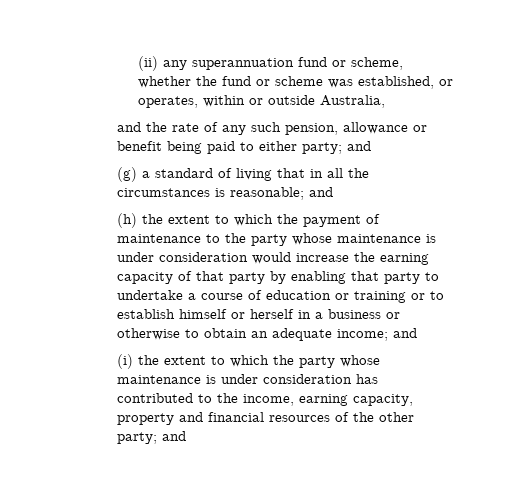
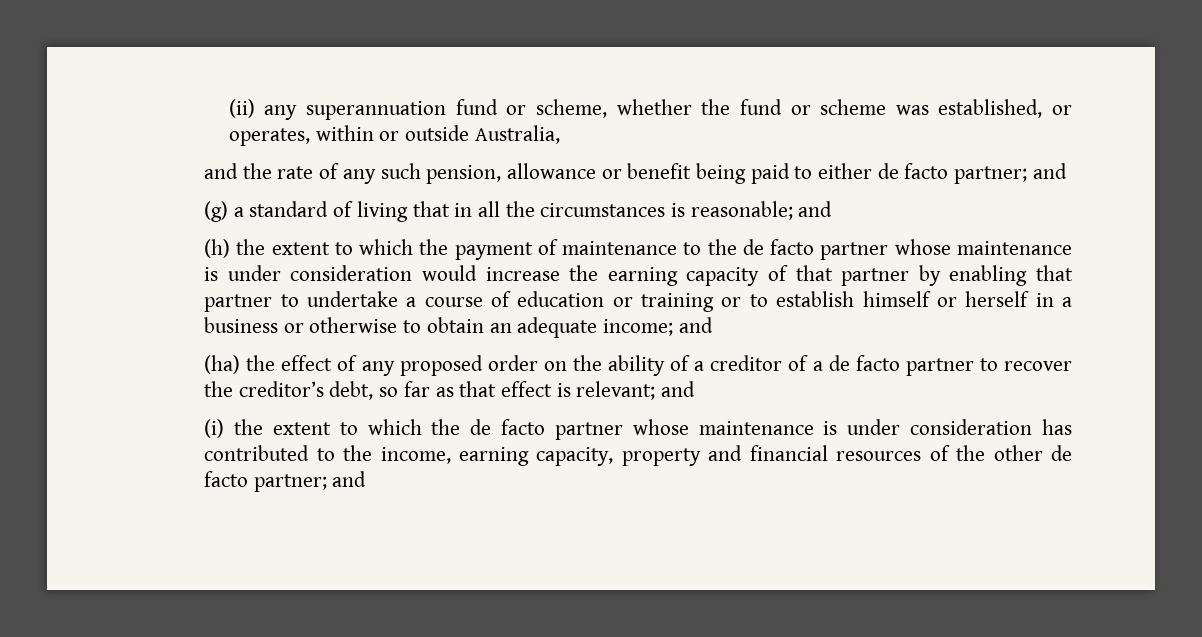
- and the rate of any such pension, allowance or benefit being paid to either party; and
+ and the rate of any such pension, allowance or benefit being paid to either de facto partner; and
- (h) the extent to which the payment of maintenance to the party whose maintenance is under consideration would increase the earning capacity of that party by enabling that party to undertake a course of education or training or to establish himself or herself in a business or otherwise to obtain an adequate income; and
+ (h) the extent to which the payment of maintenance to the de facto partner whose maintenance is under consideration would increase the earning capacity of that partner by enabling that partner to undertake a course of education or training or to establish himself or herself in a business or otherwise to obtain an adequate income; and
+ (ha) the effect of any proposed order on the ability of a creditor of a de facto partner to recover the creditor’s debt, so far as that effect is relevant; and
- (i) the extent to which the party whose maintenance is under consideration has contributed to the income, earning capacity, property and financial resources of the other party; and
+ (i) the extent to which the de facto partner whose maintenance is under consideration has contributed to the income, earning capacity, property and financial resources of the other de facto partner; and

